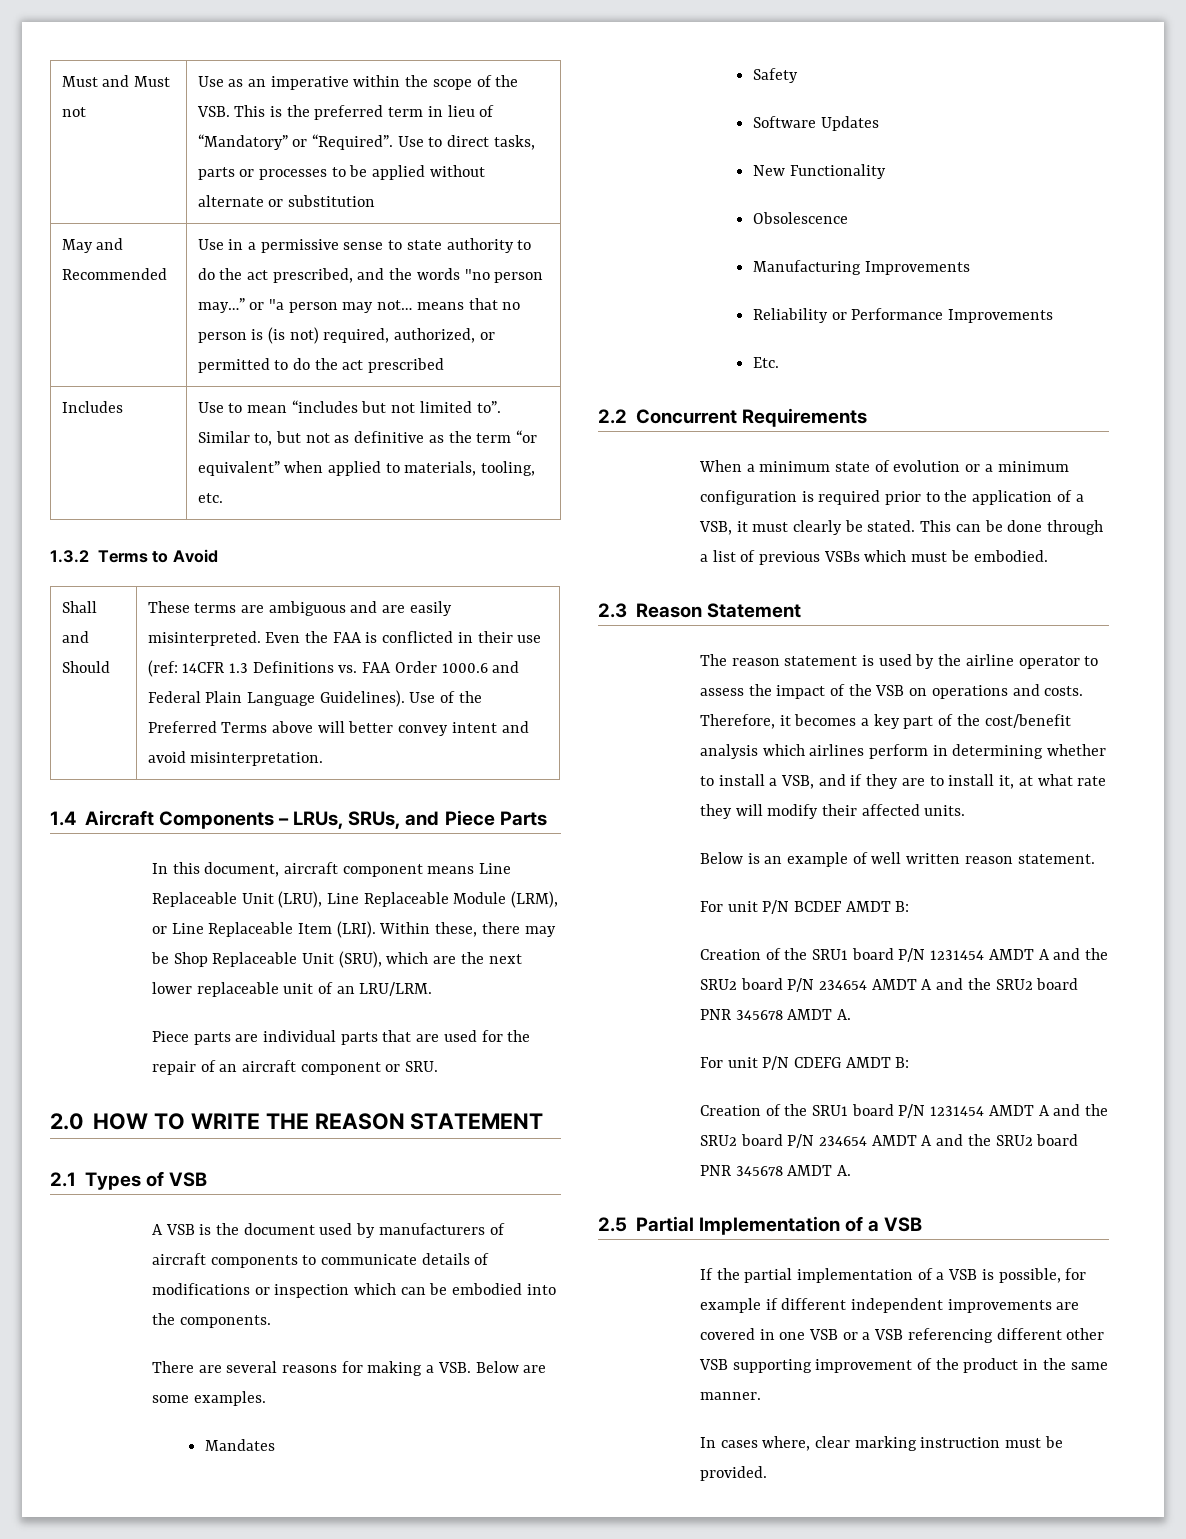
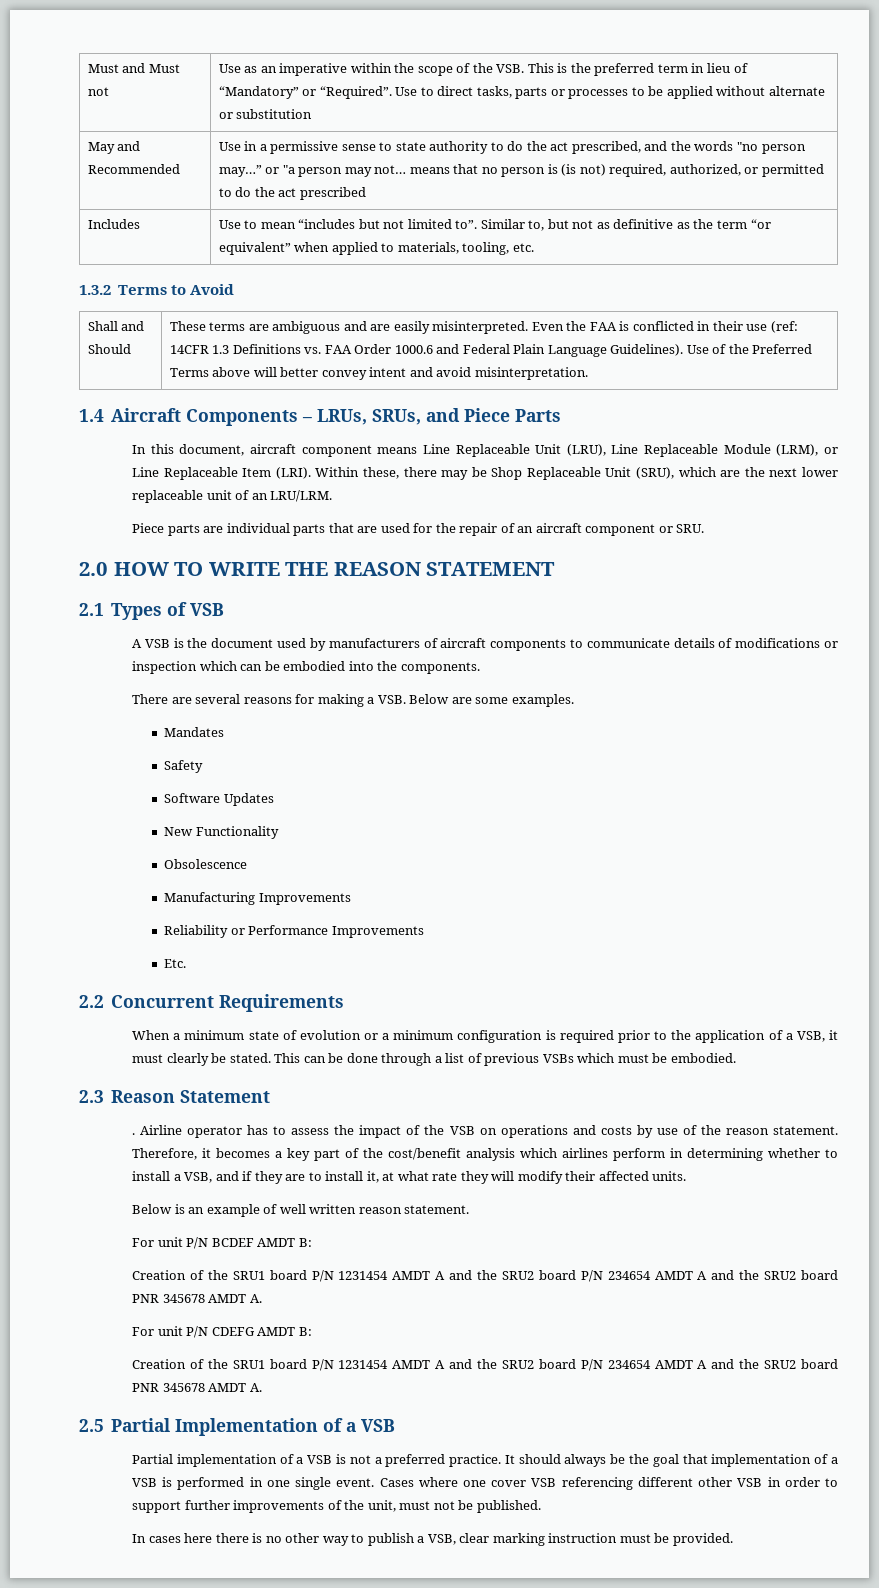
- The reason statement is used by the airline operator to assess the impact of the VSB on operations and costs.
+ . Airline operator has to assess the impact of the VSB on operations and costs by use of the reason statement.
- If the partial implementation of a VSB is possible, for example if different independent improvements are covered in one VSB or a VSB referencing different other VSB supporting improvement of the product in the same manner.
- In cases where, clear marking instruction must be provided.
+ Partial implementation of a VSB is not a preferred practice. It should always be the goal that implementation of a VSB is performed in one single event. Cases where one cover VSB referencing different other VSB in order to support further improvements of the unit, must not be published.
+ In cases here there is no other way to publish a VSB, clear marking instruction must be provided.

